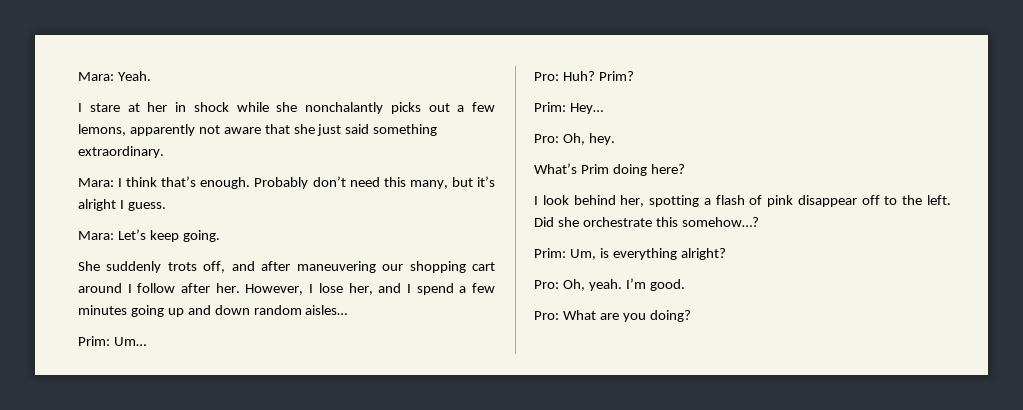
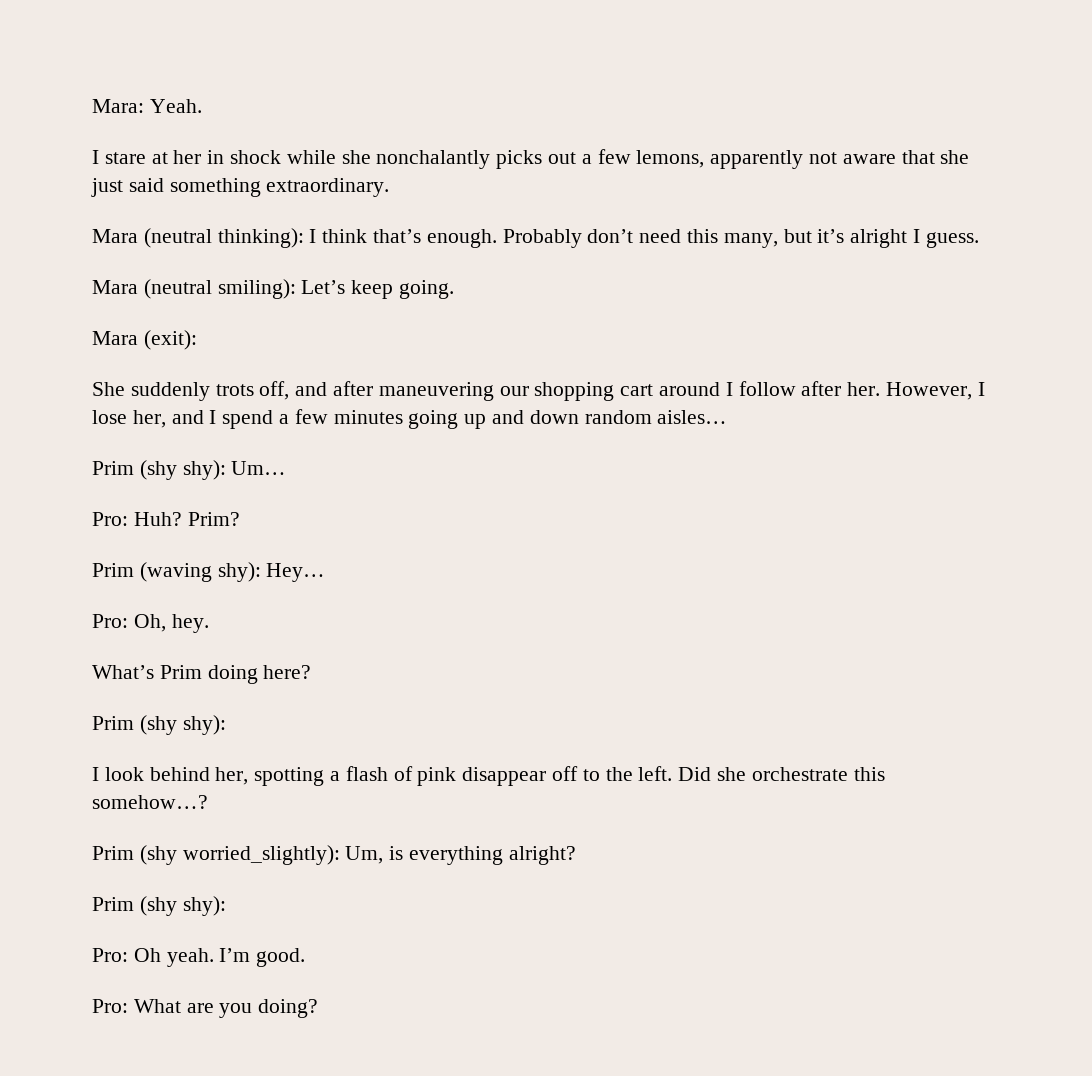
- Mara: I think that’s enough.
+ Mara (neutral thinking): I think that’s enough.
- Mara: Let’s keep going.
+ Mara (neutral smiling): Let’s keep going.
+ Mara (exit):
- Prim: Um…
+ Prim (shy shy): Um…
- Prim: Hey…
+ Prim (waving shy): Hey…
  What’s Prim doing here?
+ Prim (shy shy):
- Prim: Um, is everything alright?
- Pro: Oh, yeah.
+ Prim (shy worried_slightly): Um, is everything alright?
+ Prim (shy shy):
+ Pro: Oh yeah.

